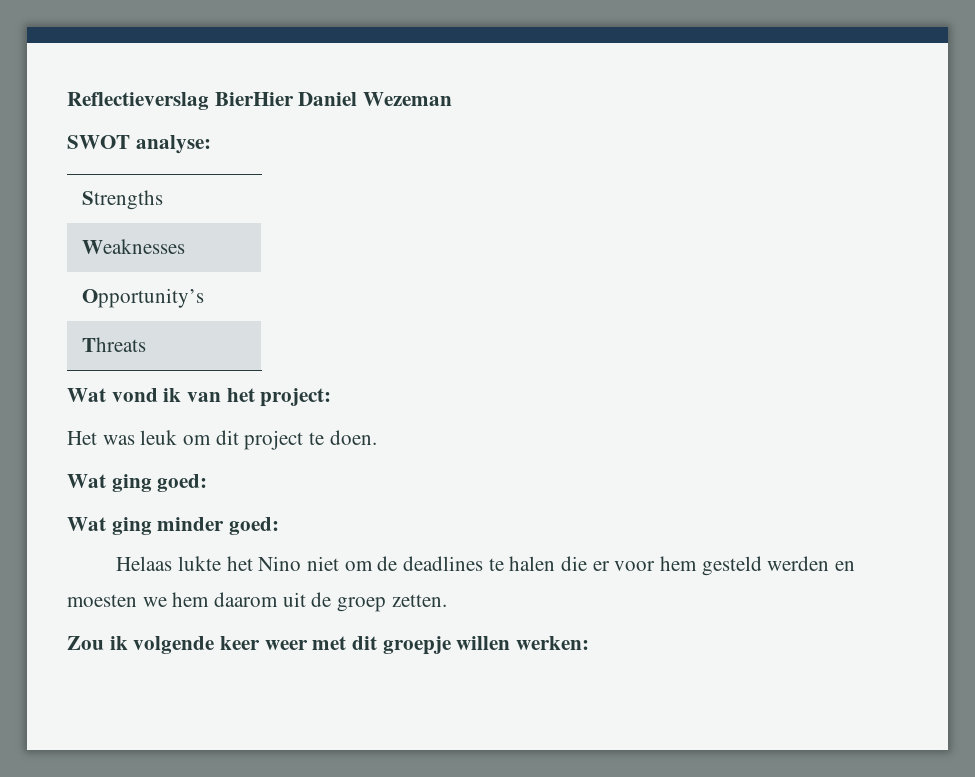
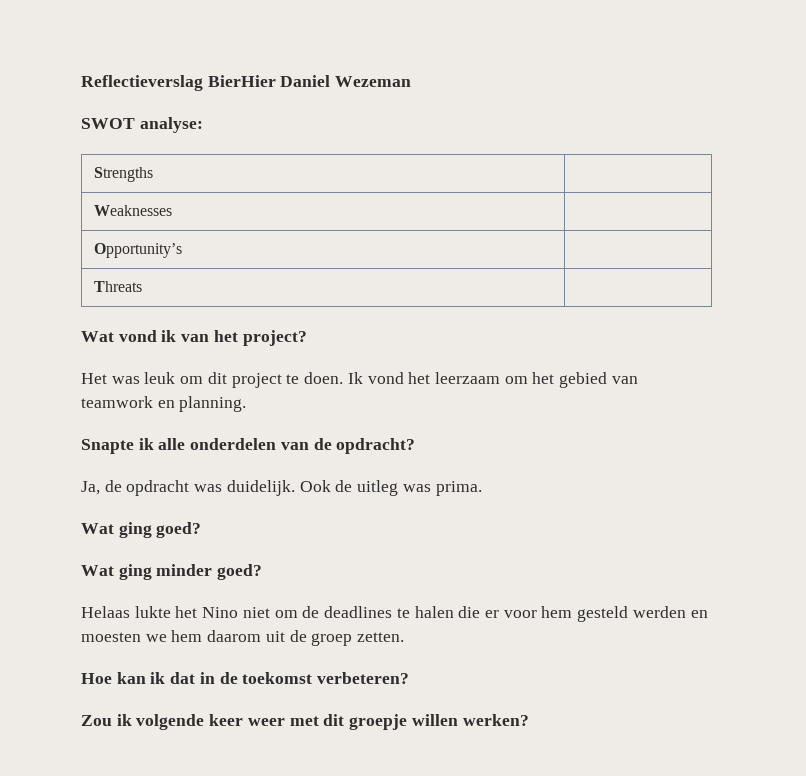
- Wat vond ik van het project:
+ Wat vond ik van het project?
- Het was leuk om dit project te doen.
- Wat ging goed:
+ Het was leuk om dit project te doen. Ik vond het leerzaam om het gebied van teamwork en planning.
+ Snapte ik alle onderdelen van de opdracht?
+ Ja, de opdracht was duidelijk. Ook de uitleg was prima.
+ Wat ging goed?
- Wat ging minder goed:
+ Wat ging minder goed?
+ Hoe kan ik dat in de toekomst verbeteren?
- Zou ik volgende keer weer met dit groepje willen werken:
+ Zou ik volgende keer weer met dit groepje willen werken?

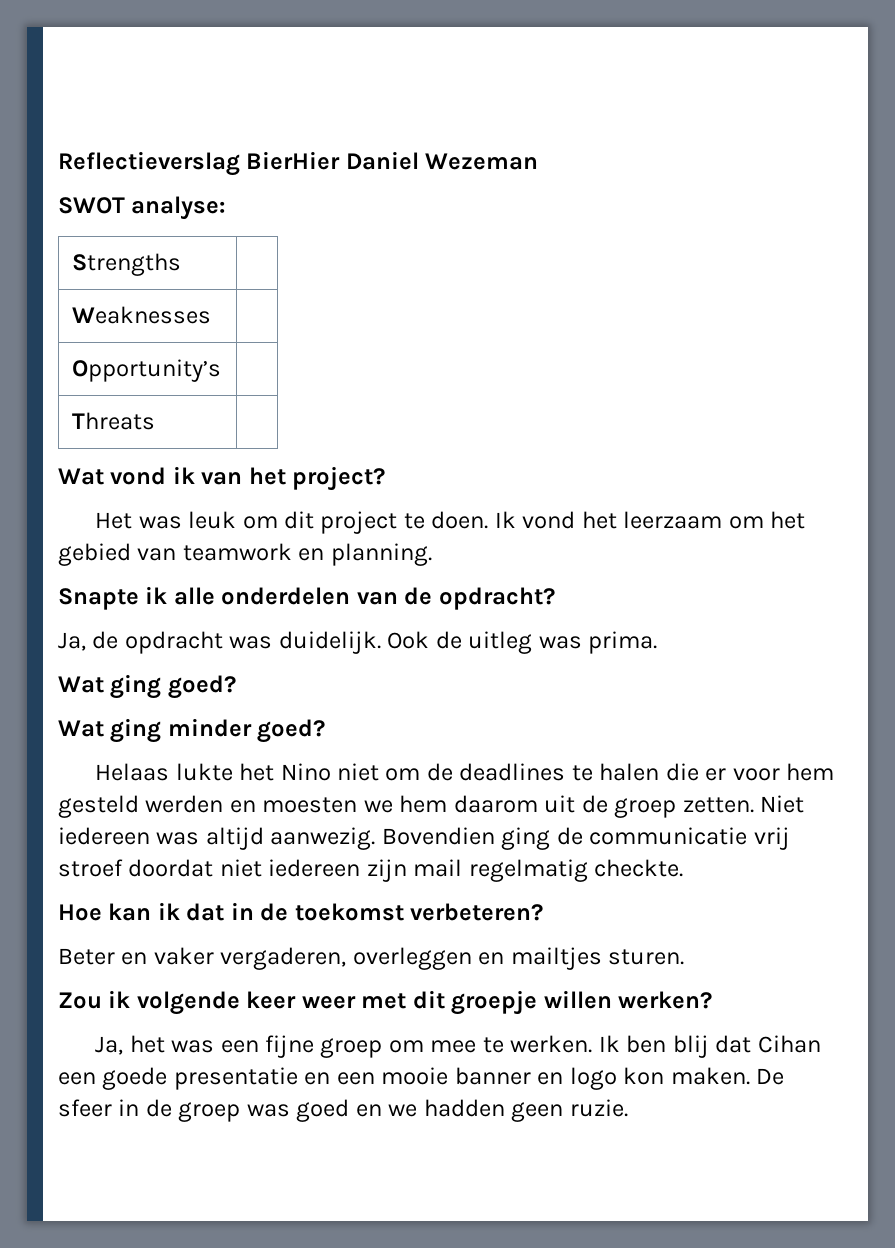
+ Niet iedereen was altijd aanwezig. Bovendien ging de communicatie vrij stroef doordat niet iedereen zijn mail regelmatig checkte.
+ Beter en vaker vergaderen, overleggen en mailtjes sturen.
+ Ja, het was een fijne groep om mee te werken. Ik ben blij dat Cihan een goede presentatie en een mooie banner en logo kon maken. De sfeer in de groep was goed en we hadden geen ruzie.

